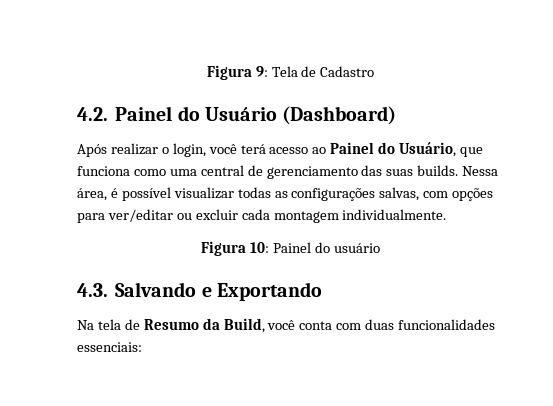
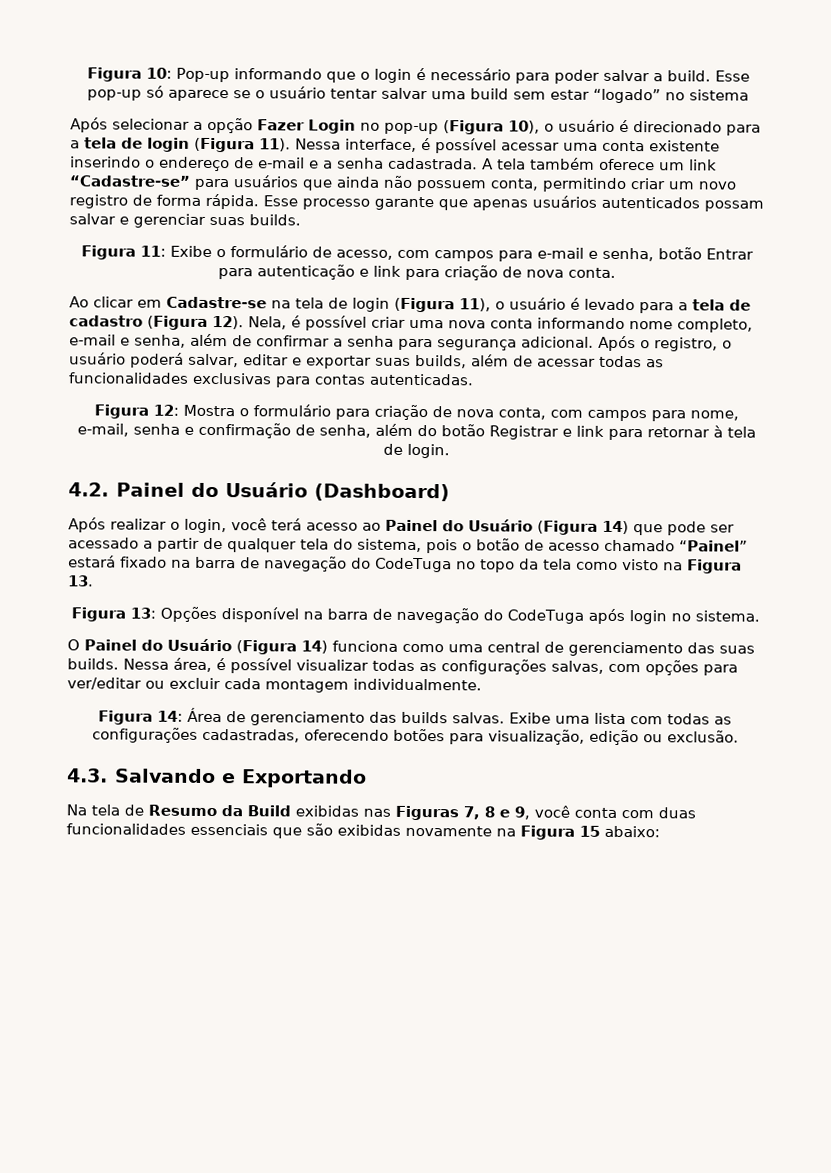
- Figura 9: Tela de Cadastro
+ Figura 10: Pop-up informando que o login é necessário para poder salvar a build. Esse pop-up só aparece se o usuário tentar salvar uma build sem estar “logado” no sistema
+ Após selecionar a opção Fazer Login no pop-up (Figura 10), o usuário é direcionado para a tela de login (Figura 11). Nessa interface, é possível acessar uma conta existente inserindo o endereço de e-mail e a senha cadastrada. A tela também oferece um link “Cadastre-se” para usuários que ainda não possuem conta, permitindo criar um novo registro de forma rápida. Esse processo garante que apenas usuários autenticados possam salvar e gerenciar suas builds.
+ Figura 11: Exibe o formulário de acesso, com campos para e-mail e senha, botão Entrar para autenticação e link para criação de nova conta.
+ Ao clicar em Cadastre-se na tela de login (Figura 11), o usuário é levado para a tela de cadastro (Figura 12). Nela, é possível criar uma nova conta informando nome completo, e-mail e senha, além de confirmar a senha para segurança adicional. Após o registro, o usuário poderá salvar, editar e exportar suas builds, além de acessar todas as funcionalidades exclusivas para contas autenticadas.
+ Figura 12: Mostra o formulário para criação de nova conta, com campos para nome, e-mail, senha e confirmação de senha, além do botão Registrar e link para retornar à tela de login.
- Após realizar o login, você terá acesso ao Painel do Usuário, que funciona como uma central de gerenciamento das suas builds.
+ Após realizar o login, você terá acesso ao Painel do Usuário (Figura 14) que pode ser acessado a partir de qualquer tela do sistema, pois o botão de acesso chamado “Painel” estará fixado na barra de navegação do CodeTuga no topo da tela como visto na Figura 13.
+ Figura 13: Opções disponível na barra de navegação do CodeTuga após login no sistema.
+ O Painel do Usuário (Figura 14) funciona como uma central de gerenciamento das suas builds.
- Figura 10: Painel do usuário
+ Figura 14: Área de gerenciamento das builds salvas. Exibe uma lista com todas as configurações cadastradas, oferecendo botões para visualização, edição ou exclusão.
- Na tela de Resumo da Build, você conta com duas funcionalidades essenciais:
+ Na tela de Resumo da Build exibidas nas Figuras 7, 8 e 9, você conta com duas funcionalidades essenciais que são exibidas novamente na Figura 15 abaixo:

